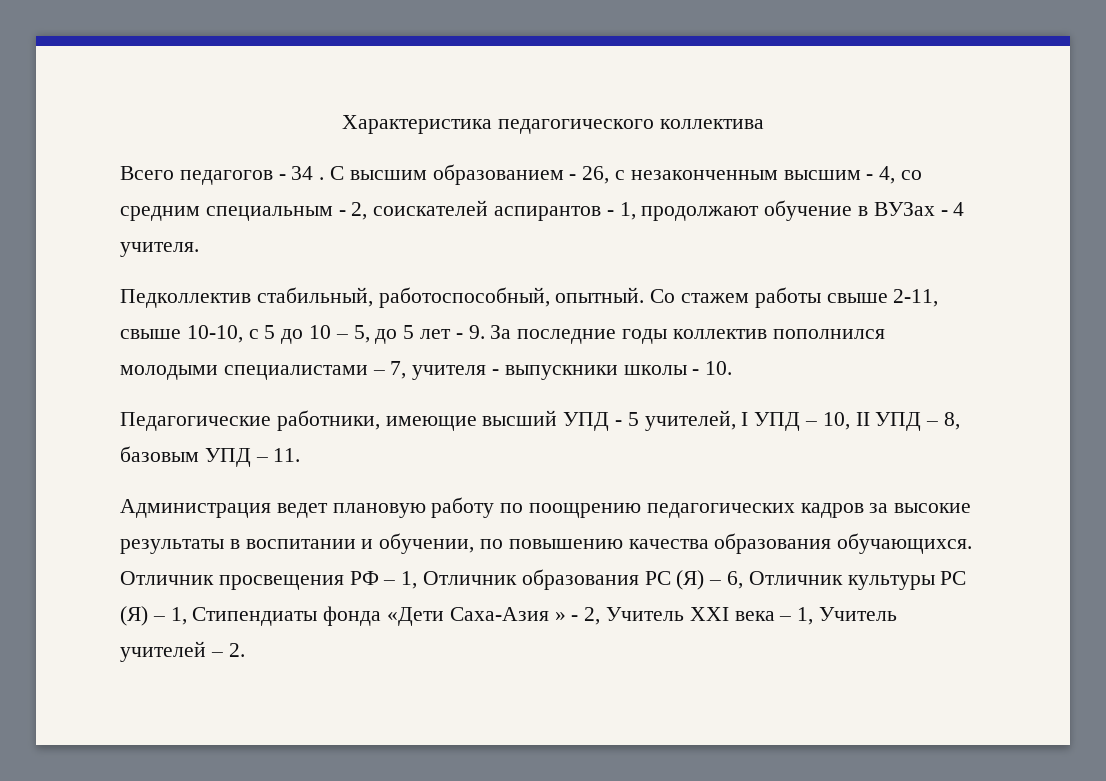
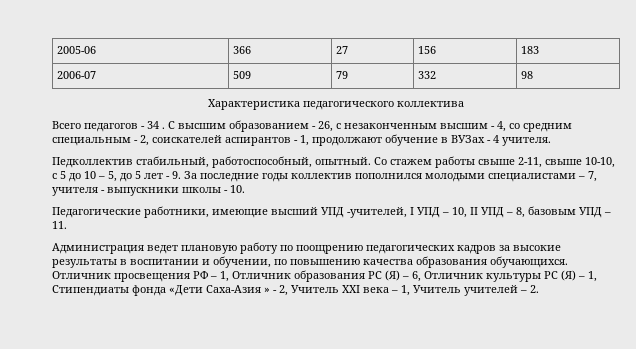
+ 2005-06 | 366 | 27 | 156 | 183
+ 2006-07 | 509 | 79 | 332 | 98
- Педагогические работники, имеющие высший УПД - 5 учителей, I УПД – 10, II УПД – 8, базовым УПД – 11.
+ Педагогические работники, имеющие высший УПД -учителей, I УПД – 10, II УПД – 8, базовым УПД – 11.

